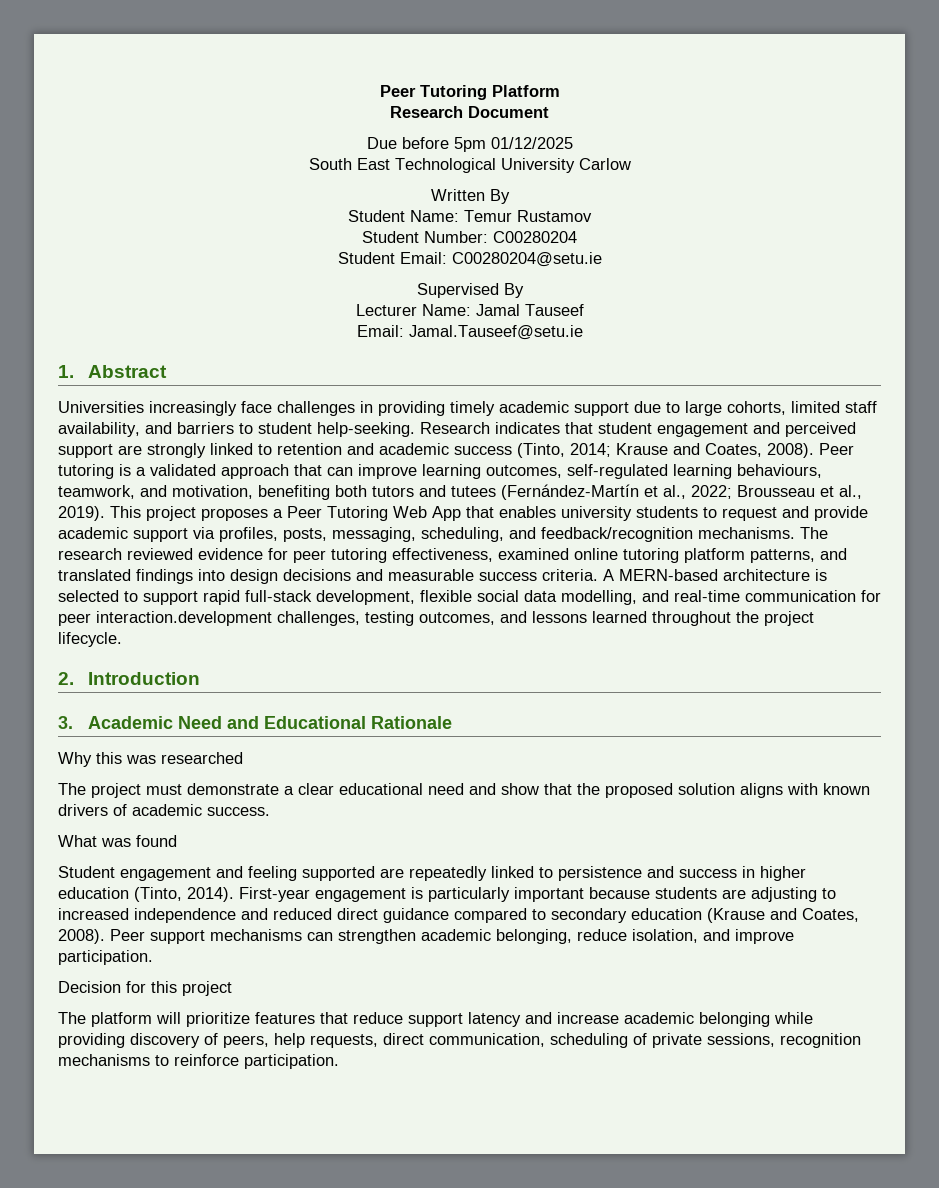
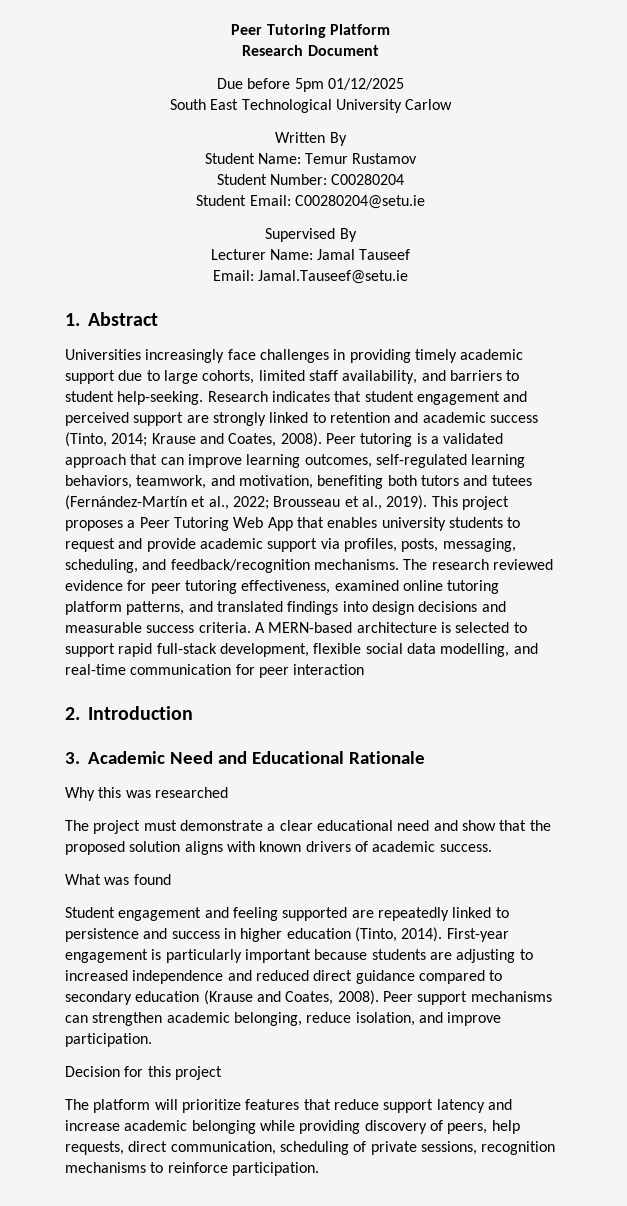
- Peer tutoring is a validated approach that can improve learning outcomes, self-regulated learning behaviours, teamwork, and motivation, benefiting both tutors and tutees (Fernández-Martín et al., 2022; Brousseau et al., 2019).
+ Peer tutoring is a validated approach that can improve learning outcomes, self-regulated learning behaviors, teamwork, and motivation, benefiting both tutors and tutees (Fernández-Martín et al., 2022; Brousseau et al., 2019).
- A MERN-based architecture is selected to support rapid full-stack development, flexible social data modelling, and real-time communication for peer interaction.development challenges, testing outcomes, and lessons learned throughout the project lifecycle.
+ A MERN-based architecture is selected to support rapid full-stack development, flexible social data modelling, and real-time communication for peer interaction

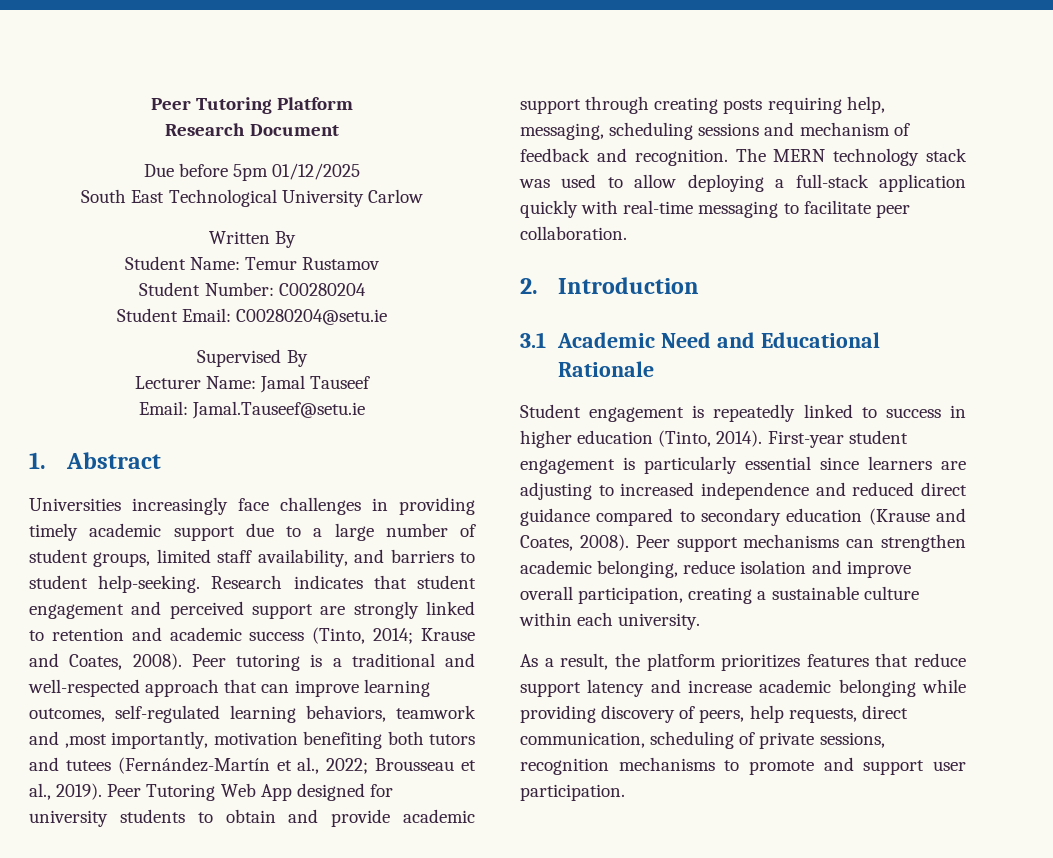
- Universities increasingly face challenges in providing timely academic support due to large cohorts, limited staff availability, and barriers to student help-seeking.
+ Universities increasingly face challenges in providing timely academic support due to a large number of student groups, limited staff availability, and barriers to student help-seeking.
- Peer tutoring is a validated approach that can improve learning outcomes, self-regulated learning behaviors, teamwork, and motivation, benefiting both tutors and tutees (Fernández-Martín et al., 2022; Brousseau et al., 2019).
+ Peer tutoring is a traditional and well-respected approach that can improve learning outcomes, self-regulated learning behaviors, teamwork and ,most importantly, motivation benefiting both tutors and tutees (Fernández-Martín et al., 2022; Brousseau et al., 2019).
- This project proposes a Peer Tutoring Web App that enables university students to request and provide academic support via profiles, posts, messaging, scheduling, and feedback/recognition mechanisms. The research reviewed evidence for peer tutoring effectiveness, examined online tutoring platform patterns, and translated findings into design decisions and measurable success criteria. A MERN-based architecture is selected to support rapid full-stack development, flexible social data modelling, and real-time communication for peer interaction
+ Peer Tutoring Web App designed for university students to obtain and provide academic support through creating posts requiring help, messaging, scheduling sessions and mechanism of feedback and recognition. The MERN technology stack was used to allow deploying a full-stack application quickly with real-time messaging to facilitate peer collaboration.
- 3. Academic Need and Educational Rationale
+ 3.1 Academic Need and Educational Rationale
- Why this was researched
- The project must demonstrate a clear educational need and show that the proposed solution aligns with known drivers of academic success.
- What was found
- Student engagement and feeling supported are repeatedly linked to persistence and success in higher education (Tinto, 2014).
+ Student engagement is repeatedly linked to success in higher education (Tinto, 2014).
- First-year engagement is particularly important because students are adjusting to increased independence and reduced direct guidance compared to secondary education (Krause and Coates, 2008).
+ First-year student engagement is particularly essential since learners are adjusting to increased independence and reduced direct guidance compared to secondary education (Krause and Coates, 2008).
- Peer support mechanisms can strengthen academic belonging, reduce isolation, and improve participation.
- Decision for this project
- The platform will prioritize features that reduce support latency and increase academic belonging while providing discovery of peers, help requests, direct communication, scheduling of private sessions, recognition mechanisms to reinforce participation.
+ Peer support mechanisms can strengthen academic belonging, reduce isolation and improve overall participation, creating a sustainable culture within each university.
+ As a result, the platform prioritizes features that reduce support latency and increase academic belonging while providing discovery of peers, help requests, direct communication, scheduling of private sessions, recognition mechanisms to promote and support user participation.

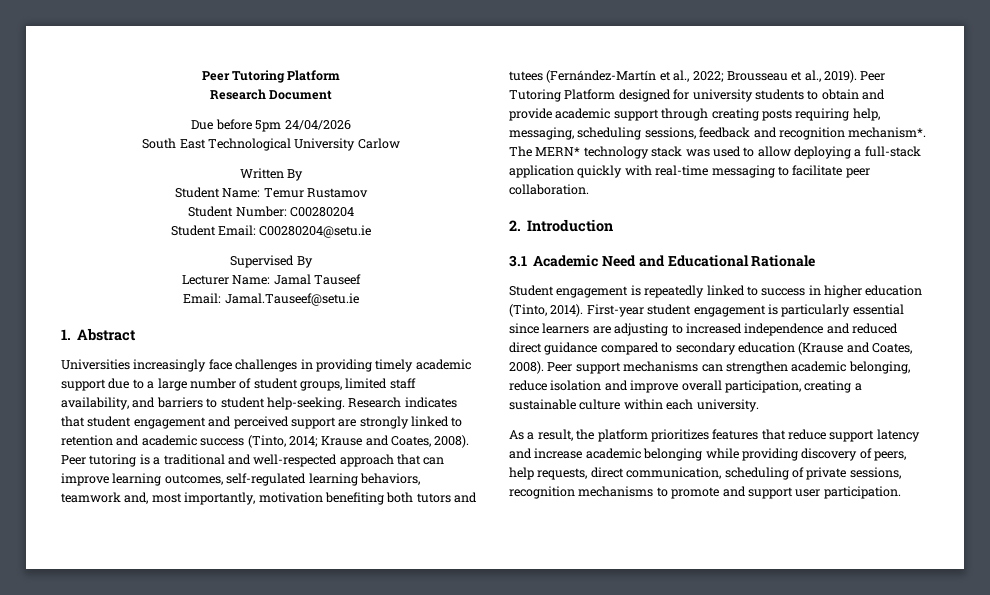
- Due before 5pm 01/12/2025
+ Due before 5pm 24/04/2026
- Peer tutoring is a traditional and well-respected approach that can improve learning outcomes, self-regulated learning behaviors, teamwork and ,most importantly, motivation benefiting both tutors and tutees (Fernández-Martín et al., 2022; Brousseau et al., 2019).
+ Peer tutoring is a traditional and well-respected approach that can improve learning outcomes, self-regulated learning behaviors, teamwork and, most importantly, motivation benefiting both tutors and tutees (Fernández-Martín et al., 2022; Brousseau et al., 2019).
- Peer Tutoring Web App designed for university students to obtain and provide academic support through creating posts requiring help, messaging, scheduling sessions and mechanism of feedback and recognition. The MERN technology stack was used to allow deploying a full-stack application quickly with real-time messaging to facilitate peer collaboration.
+ Peer Tutoring Platform designed for university students to obtain and provide academic support through creating posts requiring help, messaging, scheduling sessions, feedback and recognition mechanism*. The MERN* technology stack was used to allow deploying a full-stack application quickly with real-time messaging to facilitate peer collaboration.

